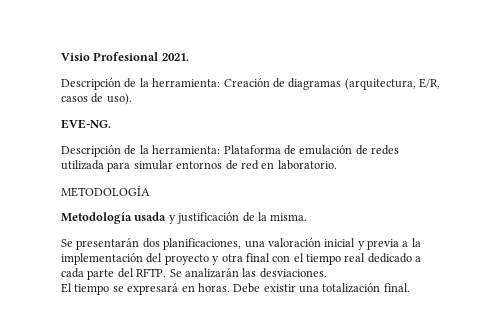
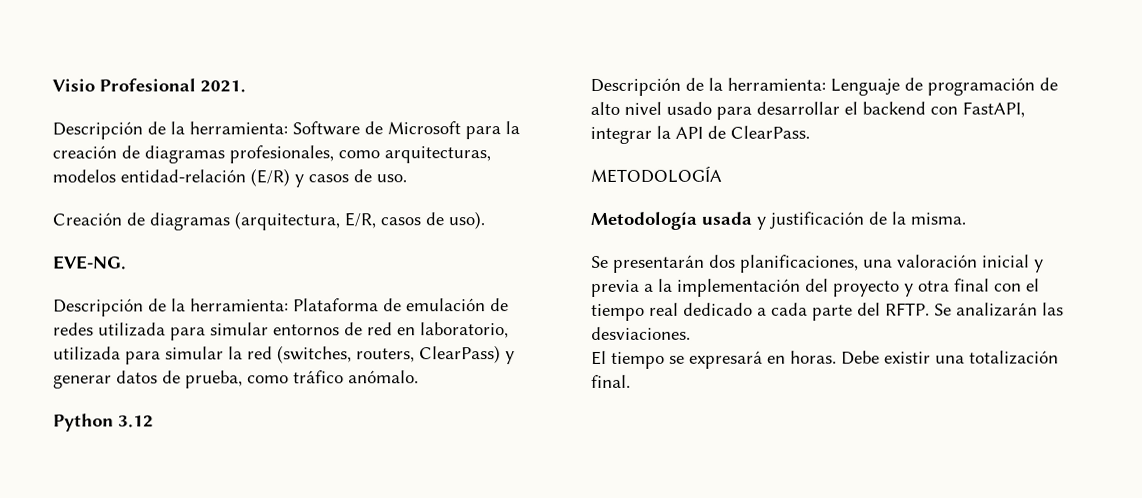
- Descripción de la herramienta: Creación de diagramas (arquitectura, E/R, casos de uso).
+ Descripción de la herramienta: Software de Microsoft para la creación de diagramas profesionales, como arquitecturas, modelos entidad-relación (E/R) y casos de uso.
+ Creación de diagramas (arquitectura, E/R, casos de uso).
- Descripción de la herramienta: Plataforma de emulación de redes utilizada para simular entornos de red en laboratorio.
+ Descripción de la herramienta: Plataforma de emulación de redes utilizada para simular entornos de red en laboratorio, utilizada para simular la red (switches, routers, ClearPass) y generar datos de prueba, como tráfico anómalo.
+ Python 3.12
+ Descripción de la herramienta: Lenguaje de programación de alto nivel usado para desarrollar el backend con FastAPI, integrar la API de ClearPass.

